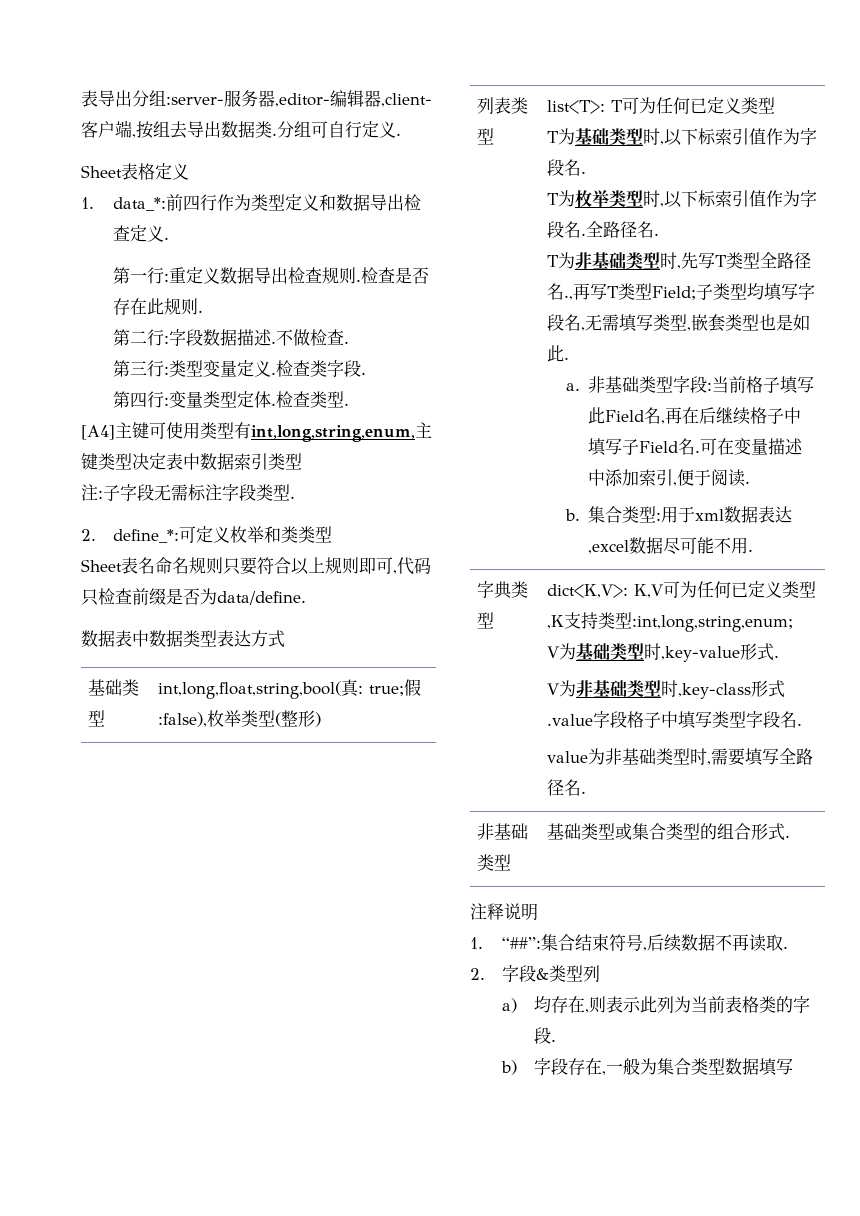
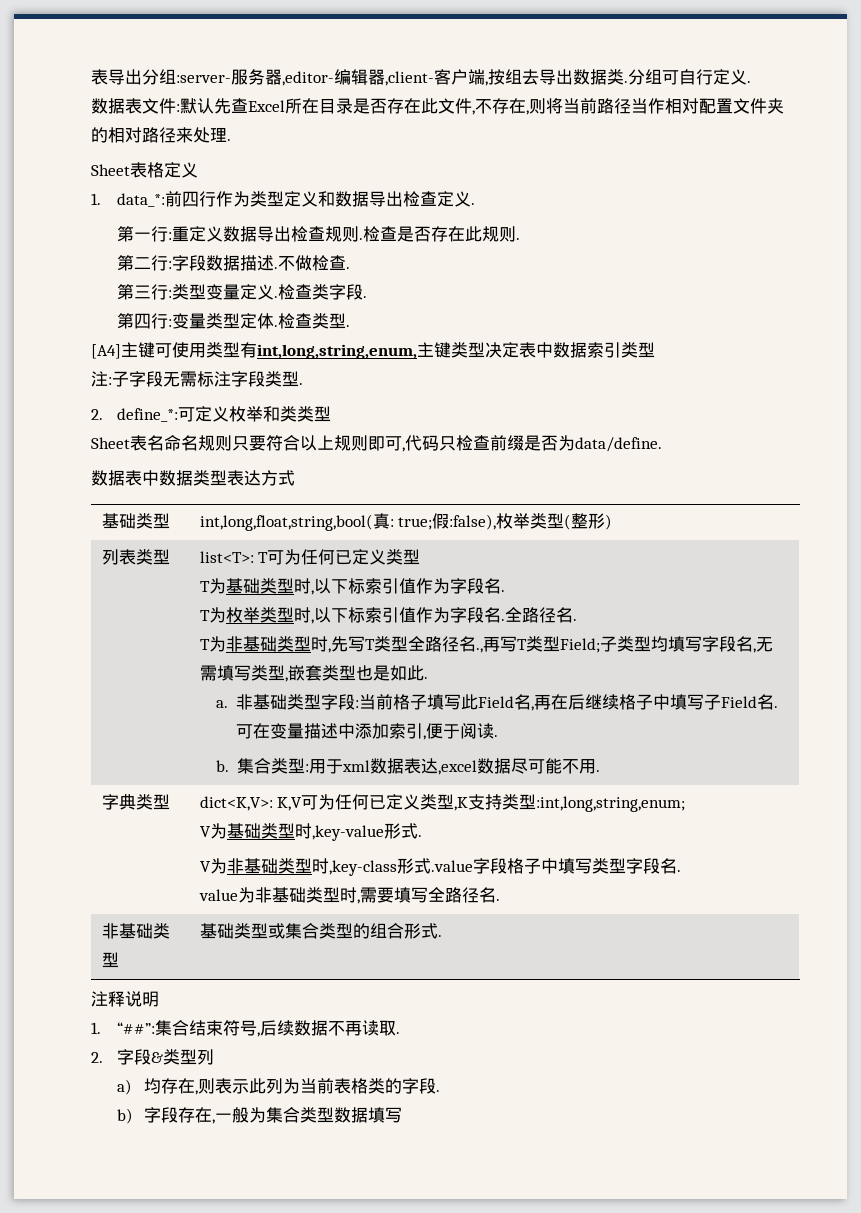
+ 数据表文件:默认先查Excel所在目录是否存在此文件,不存在,则将当前路径当作相对配置文件夹的相对路径来处理.

